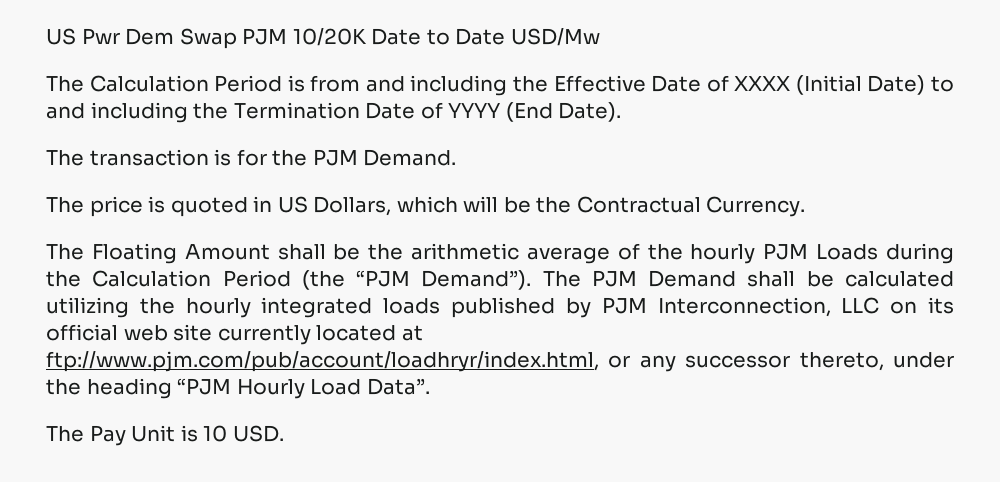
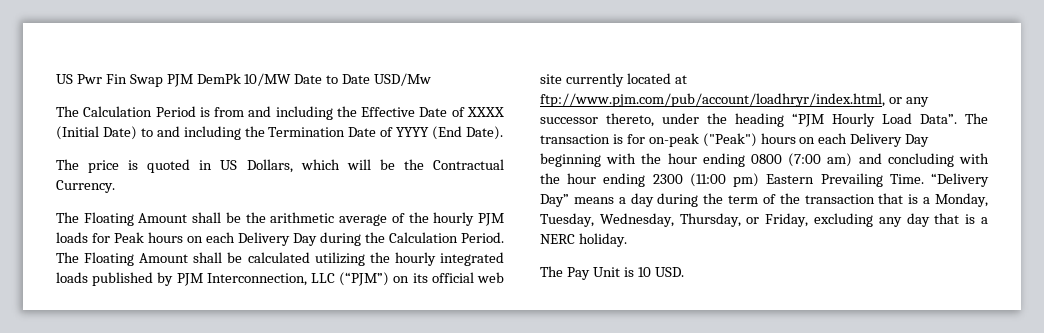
- US Pwr Dem Swap PJM 10/20K Date to Date USD/Mw
+ US Pwr Fin Swap PJM DemPk 10/MW Date to Date USD/Mw
- The transaction is for the PJM Demand.
- The Floating Amount shall be the arithmetic average of the hourly PJM Loads during the Calculation Period (the “PJM Demand”). The PJM Demand shall be calculated utilizing the hourly integrated loads published by PJM Interconnection, LLC on its official web site currently located at ftp://www.pjm.com/pub/account/loadhryr/index.html, or any successor thereto, under the heading “PJM Hourly Load Data”.
+ The Floating Amount shall be the arithmetic average of the hourly PJM loads for Peak hours on each Delivery Day during the Calculation Period. The Floating Amount shall be calculated utilizing the hourly integrated loads published by PJM Interconnection, LLC (“PJM”) on its official web site currently located at ftp://www.pjm.com/pub/account/loadhryr/index.html, or any successor thereto, under the heading “PJM Hourly Load Data”. The transaction is for on-peak ("Peak") hours on each Delivery Day beginning with the hour ending 0800 (7:00 am) and concluding with the hour ending 2300 (11:00 pm) Eastern Prevailing Time. “Delivery Day” means a day during the term of the transaction that is a Monday, Tuesday, Wednesday, Thursday, or Friday, excluding any day that is a NERC holiday.

